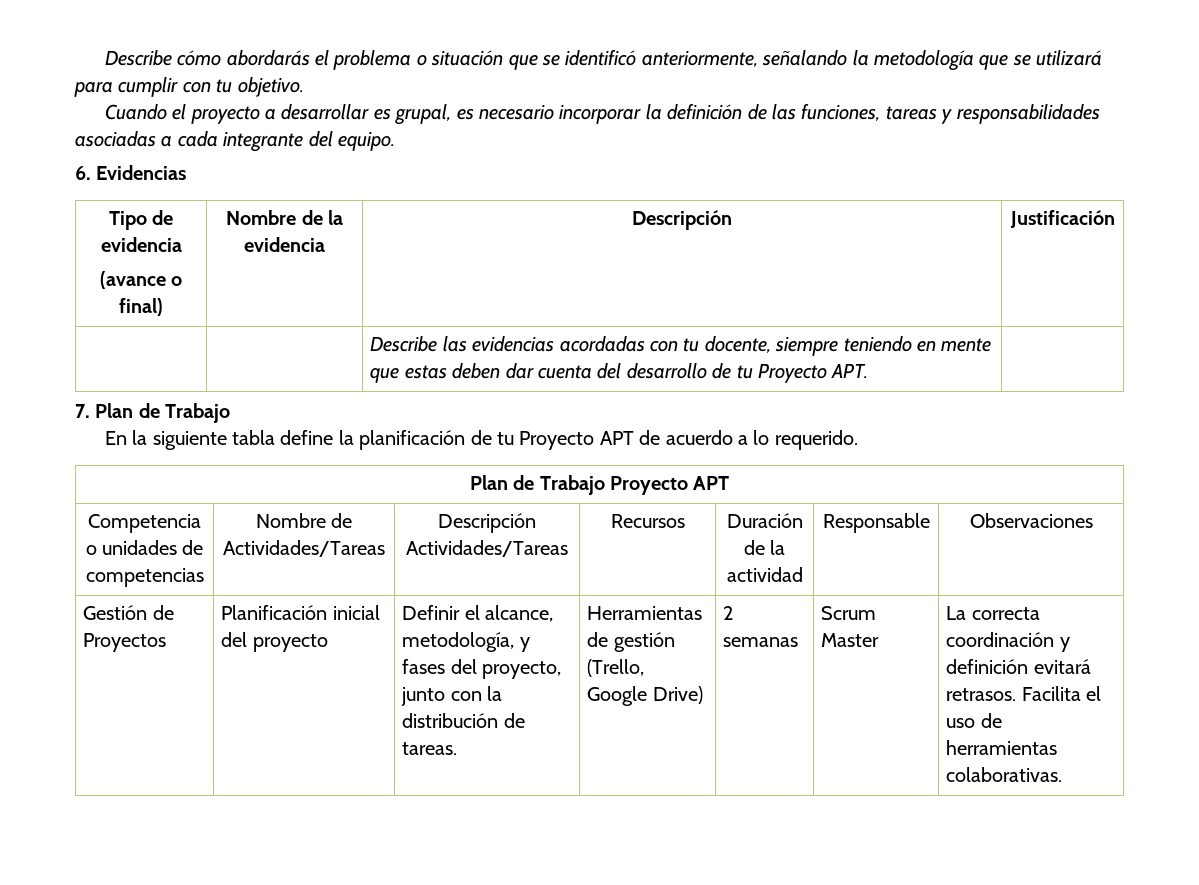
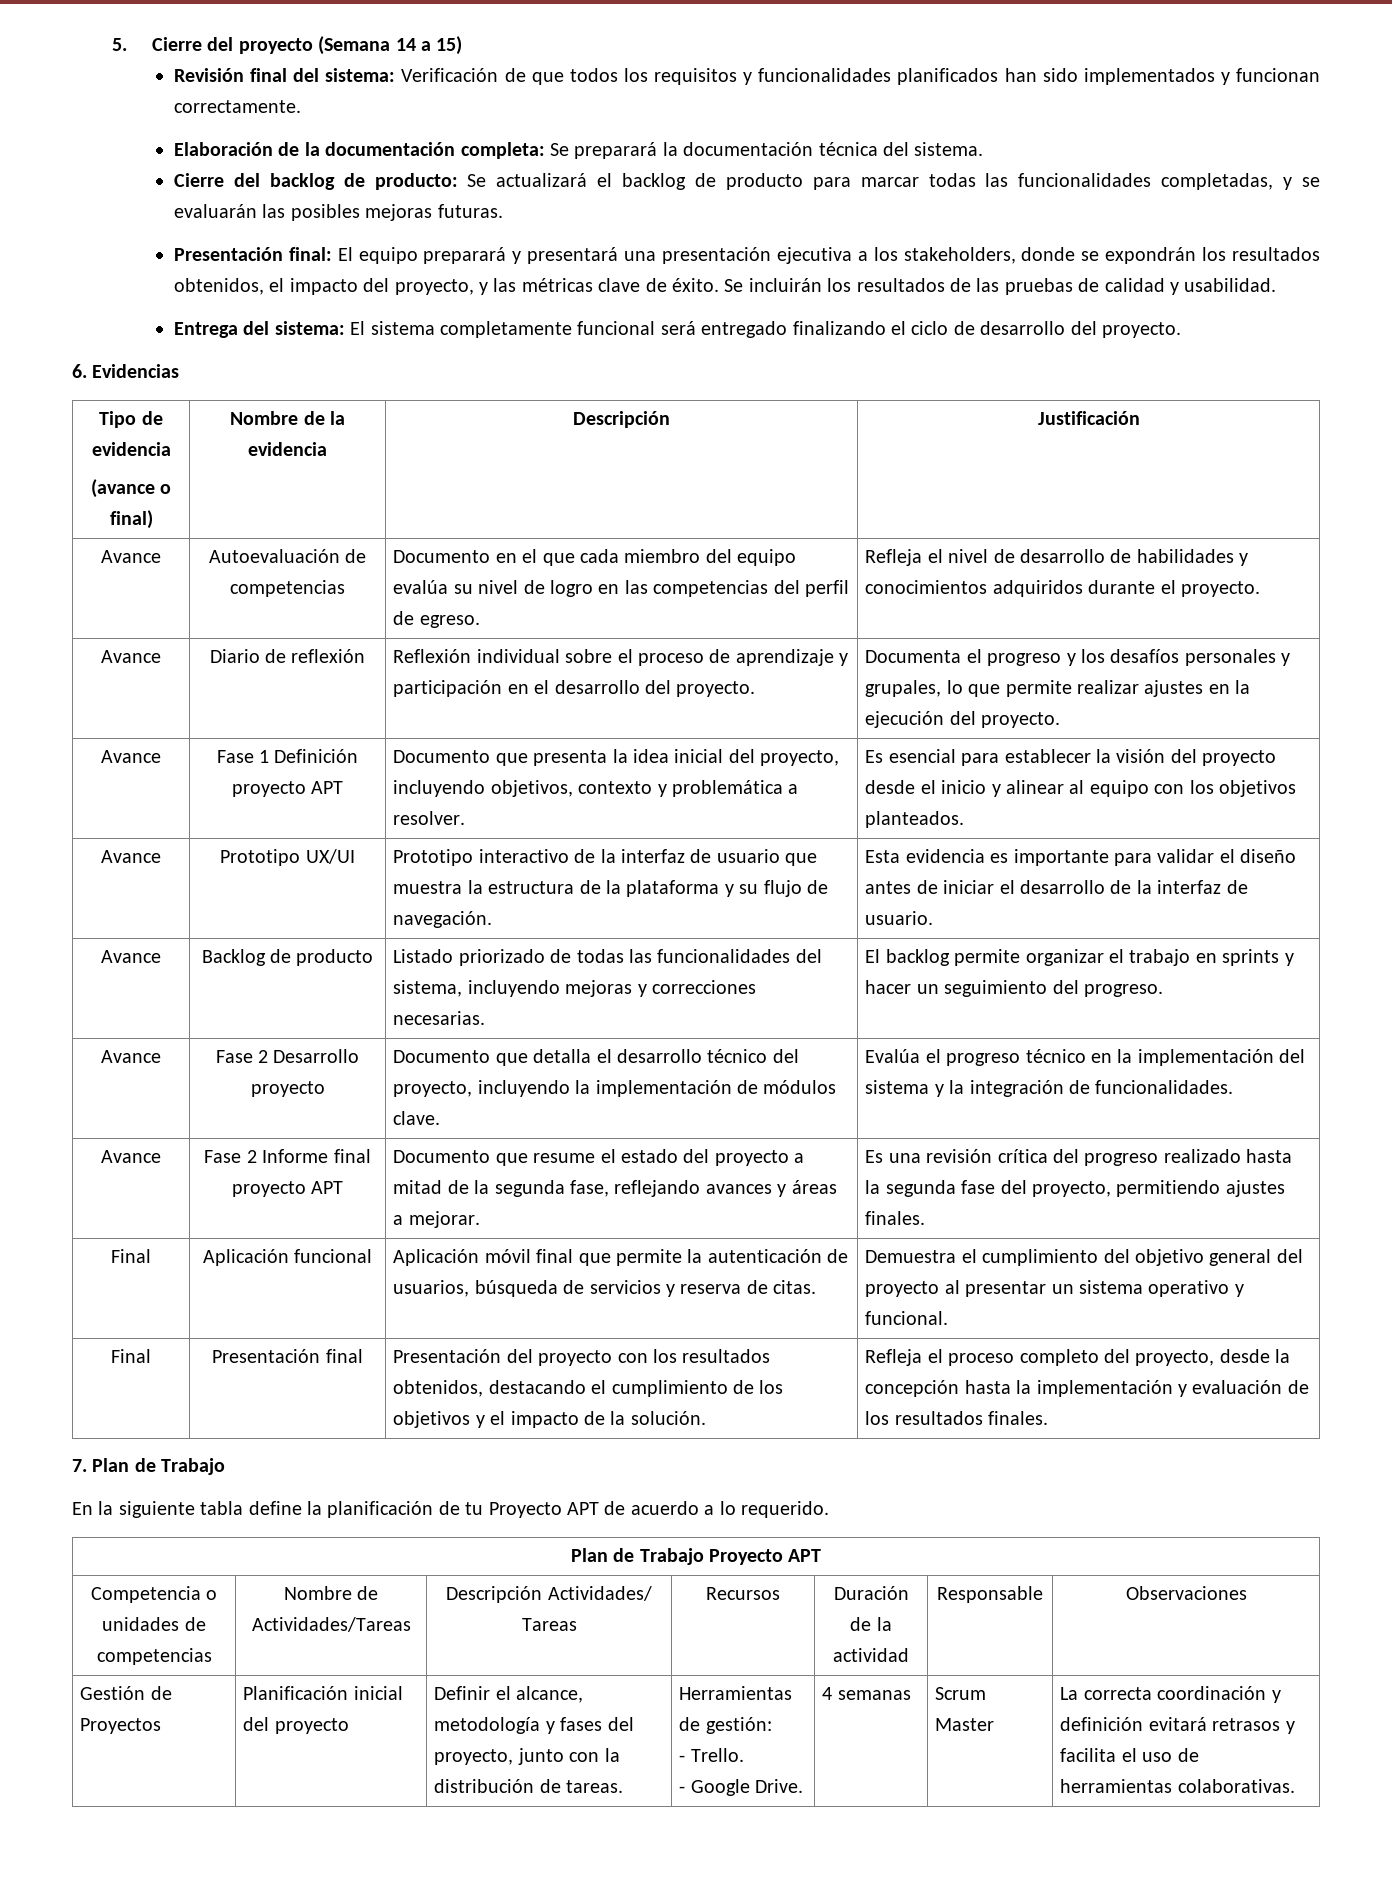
- Describe cómo abordarás el problema o situación que se identificó anteriormente, señalando la metodología que se utilizará para cumplir con tu objetivo.
- Cuando el proyecto a desarrollar es grupal, es necesario incorporar la definición de las funciones, tareas y responsabilidades asociadas a cada integrante del equipo.
+ 5. Cierre del proyecto (Semana 14 a 15)
+ Revisión final del sistema: Verificación de que todos los requisitos y funcionalidades planificados han sido implementados y funcionan correctamente.
+ Elaboración de la documentación completa: Se preparará la documentación técnica del sistema.
+ Cierre del backlog de producto: Se actualizará el backlog de producto para marcar todas las funcionalidades completadas, y se evaluarán las posibles mejoras futuras.
+ Presentación final: El equipo preparará y presentará una presentación ejecutiva a los stakeholders, donde se expondrán los resultados obtenidos, el impacto del proyecto, y las métricas clave de éxito. Se incluirán los resultados de las pruebas de calidad y usabilidad.
+ Entrega del sistema: El sistema completamente funcional será entregado finalizando el ciclo de desarrollo del proyecto.
- | | Describe las evidencias acordadas con tu docente, siempre teniendo en mente que estas deben dar cuenta del desarrollo de tu Proyecto APT. |
+ Avance | Autoevaluación de competencias | Documento en el que cada miembro del equipo evalúa su nivel de logro en las competencias del perfil de egreso. | Refleja el nivel de desarrollo de habilidades y conocimientos adquiridos durante el proyecto.
+ Avance | Diario de reflexión | Reflexión individual sobre el proceso de aprendizaje y participación en el desarrollo del proyecto. | Documenta el progreso y los desafíos personales y grupales, lo que permite realizar ajustes en la ejecución del proyecto.
+ Avance | Fase 1 Definición proyecto APT | Documento que presenta la idea inicial del proyecto, incluyendo objetivos, contexto y problemática a resolver. | Es esencial para establecer la visión del proyecto desde el inicio y alinear al equipo con los objetivos planteados.
+ Avance | Prototipo UX/UI | Prototipo interactivo de la interfaz de usuario que muestra la estructura de la plataforma y su flujo de navegación. | Esta evidencia es importante para validar el diseño antes de iniciar el desarrollo de la interfaz de usuario.
+ Avance | Backlog de producto | Listado priorizado de todas las funcionalidades del sistema, incluyendo mejoras y correcciones necesarias. | El backlog permite organizar el trabajo en sprints y hacer un seguimiento del progreso.
+ Avance | Fase 2 Desarrollo proyecto | Documento que detalla el desarrollo técnico del proyecto, incluyendo la implementación de módulos clave. | Evalúa el progreso técnico en la implementación del sistema y la integración de funcionalidades.
+ Avance | Fase 2 Informe final proyecto APT | Documento que resume el estado del proyecto a mitad de la segunda fase, reflejando avances y áreas a mejorar. | Es una revisión crítica del progreso realizado hasta la segunda fase del proyecto, permitiendo ajustes finales.
+ Final | Aplicación funcional | Aplicación móvil final que permite la autenticación de usuarios, búsqueda de servicios y reserva de citas. | Demuestra el cumplimiento del objetivo general del proyecto al presentar un sistema operativo y funcional.
+ Final | Presentación final | Presentación del proyecto con los resultados obtenidos, destacando el cumplimiento de los objetivos y el impacto de la solución. | Refleja el proceso completo del proyecto, desde la concepción hasta la implementación y evaluación de los resultados finales.
- Competencia o unidades de competencias | Nombre de Actividades/Tareas | Descripción Actividades/Tareas | Recursos | Duración de la actividad | Responsable | Observaciones
+ Competencia o unidades de competencias | Nombre de Actividades/Tareas | Descripción Actividades/ Tareas | Recursos | Duración de la actividad | Responsable | Observaciones
- Definir el alcance, metodología, y fases del proyecto, junto con la distribución de tareas.
+ Definir el alcance, metodología y fases del proyecto, junto con la distribución de tareas.
- Herramientas de gestión (Trello, Google Drive) | 2 semanas
+ Herramientas de gestión:
+ - Trello.
+ - Google Drive. | 4 semanas
- La correcta coordinación y definición evitará retrasos. Facilita el uso de herramientas colaborativas.
+ La correcta coordinación y definición evitará retrasos y facilita el uso de herramientas colaborativas.

